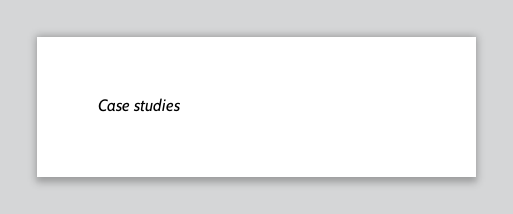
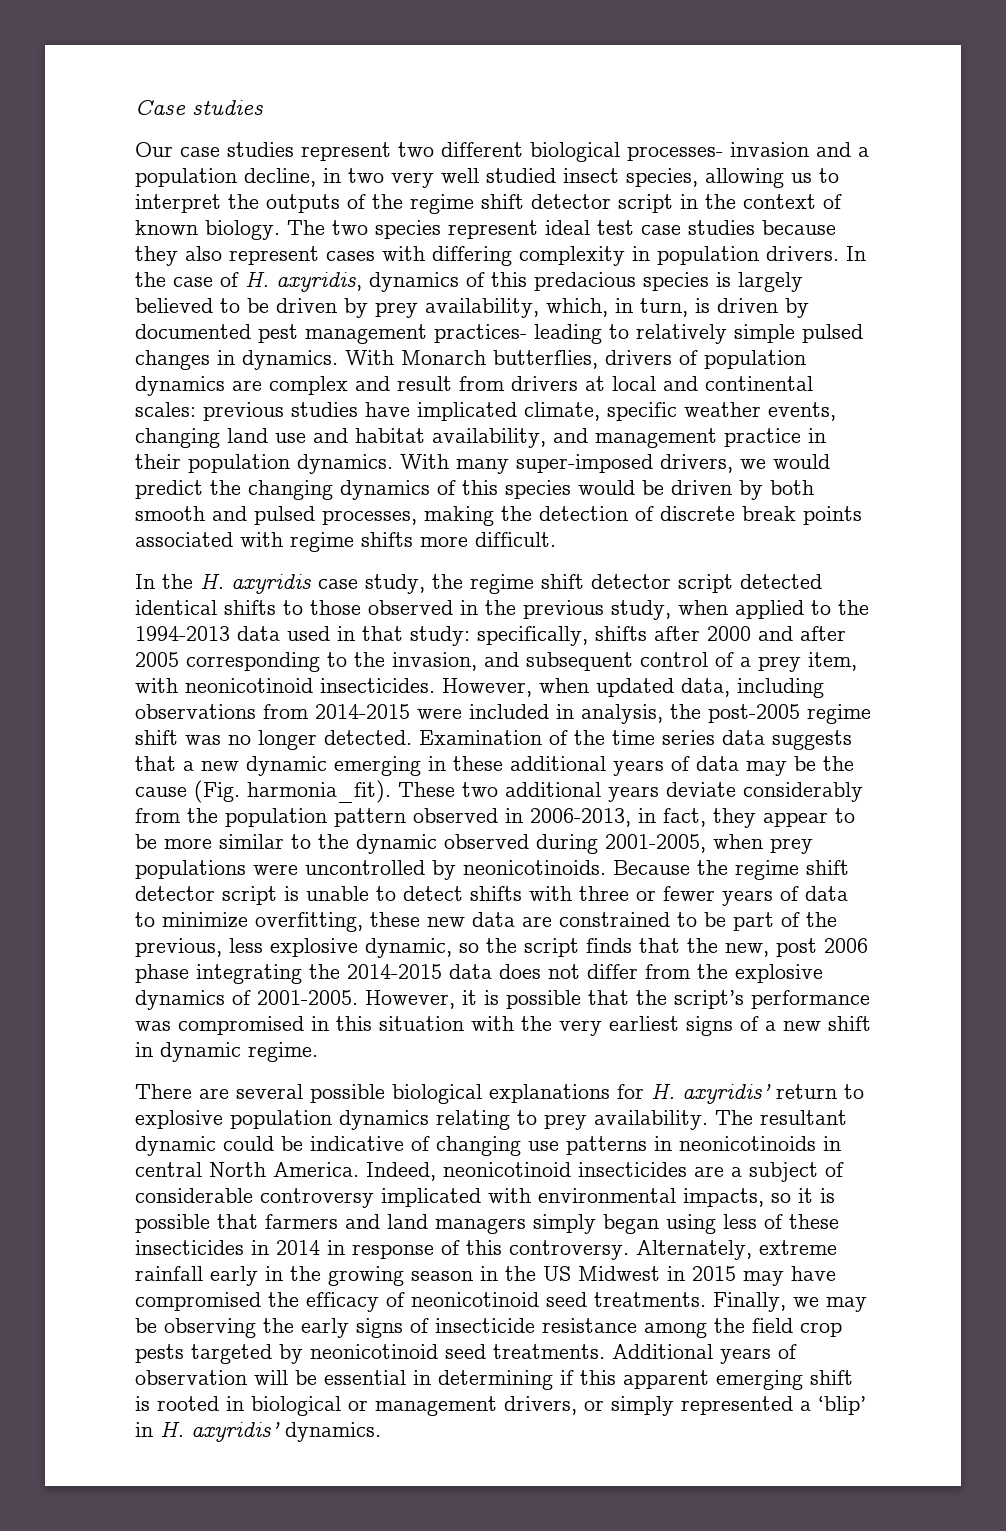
+ Our case studies represent two different biological processes- invasion and a population decline, in two very well studied insect species, allowing us to interpret the outputs of the regime shift detector script in the context of known biology. The two species represent ideal test case studies because they also represent cases with differing complexity in population drivers. In the case of H. axyridis, dynamics of this predacious species is largely believed to be driven by prey availability, which, in turn, is driven by documented pest management practices- leading to relatively simple pulsed changes in dynamics. With Monarch butterflies, drivers of population dynamics are complex and result from drivers at local and continental scales: previous studies have implicated climate, specific weather events, changing land use and habitat availability, and management practice in their population dynamics. With many super-imposed drivers, we would predict the changing dynamics of this species would be driven by both smooth and pulsed processes, making the detection of discrete break points associated with regime shifts more difficult.
+ In the H. axyridis case study, the regime shift detector script detected identical shifts to those observed in the previous study, when applied to the 1994-2013 data used in that study: specifically, shifts after 2000 and after 2005 corresponding to the invasion, and subsequent control of a prey item, with neonicotinoid insecticides. However, when updated data, including observations from 2014-2015 were included in analysis, the post-2005 regime shift was no longer detected. Examination of the time series data suggests that a new dynamic emerging in these additional years of data may be the cause (Fig. harmonia_fit). These two additional years deviate considerably from the population pattern observed in 2006-2013, in fact, they appear to be more similar to the dynamic observed during 2001-2005, when prey populations were uncontrolled by neonicotinoids. Because the regime shift detector script is unable to detect shifts with three or fewer years of data to minimize overfitting, these new data are constrained to be part of the previous, less explosive dynamic, so the script finds that the new, post 2006 phase integrating the 2014-2015 data does not differ from the explosive dynamics of 2001-2005. However, it is possible that the script’s performance was compromised in this situation with the very earliest signs of a new shift in dynamic regime.
+ There are several possible biological explanations for H. axyridis’ return to explosive population dynamics relating to prey availability. The resultant dynamic could be indicative of changing use patterns in neonicotinoids in central North America. Indeed, neonicotinoid insecticides are a subject of considerable controversy implicated with environmental impacts, so it is possible that farmers and land managers simply began using less of these insecticides in 2014 in response of this controversy. Alternately, extreme rainfall early in the growing season in the US Midwest in 2015 may have compromised the efficacy of neonicotinoid seed treatments. Finally, we may be observing the early signs of insecticide resistance among the field crop pests targeted by neonicotinoid seed treatments. Additional years of observation will be essential in determining if this apparent emerging shift is rooted in biological or management drivers, or simply represented a ‘blip’ in H. axyridis’ dynamics.

